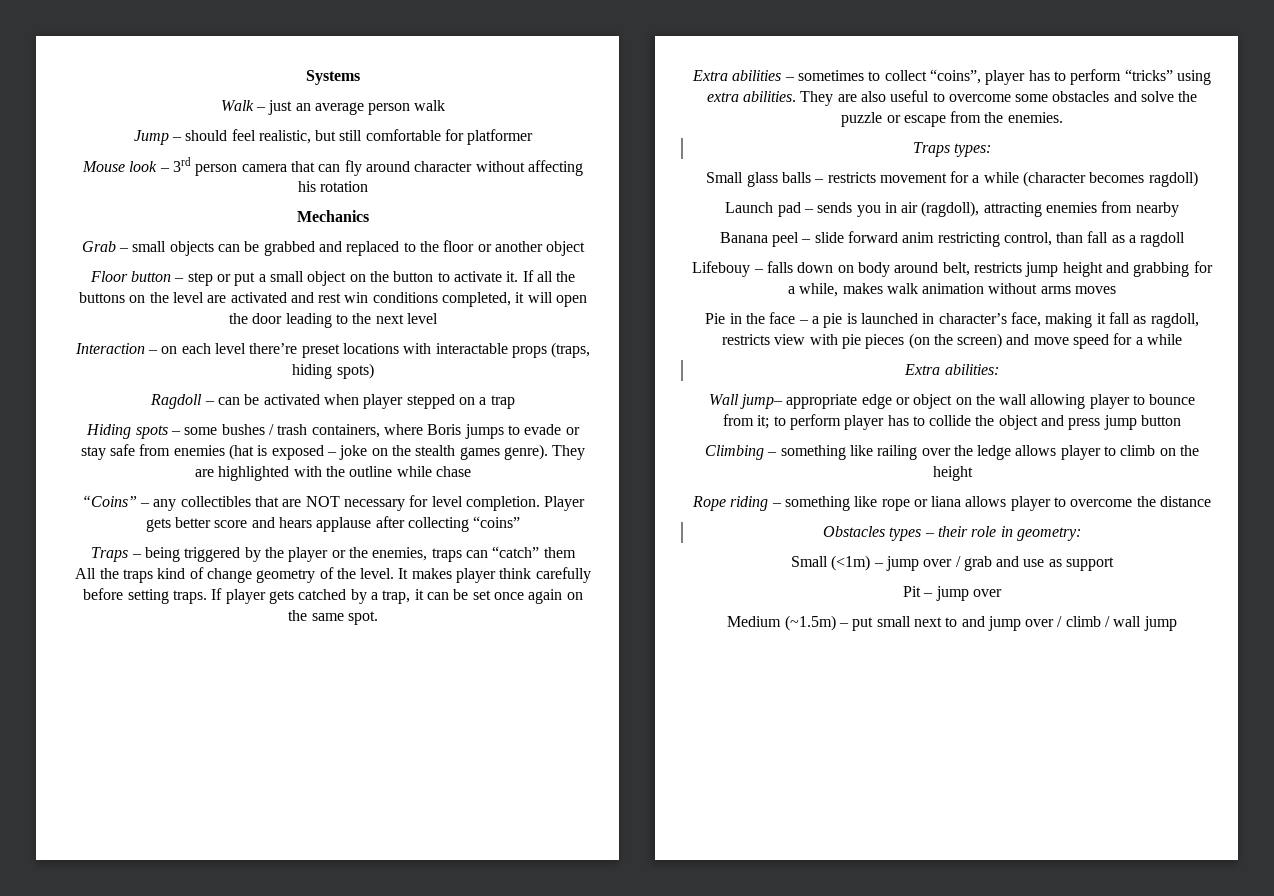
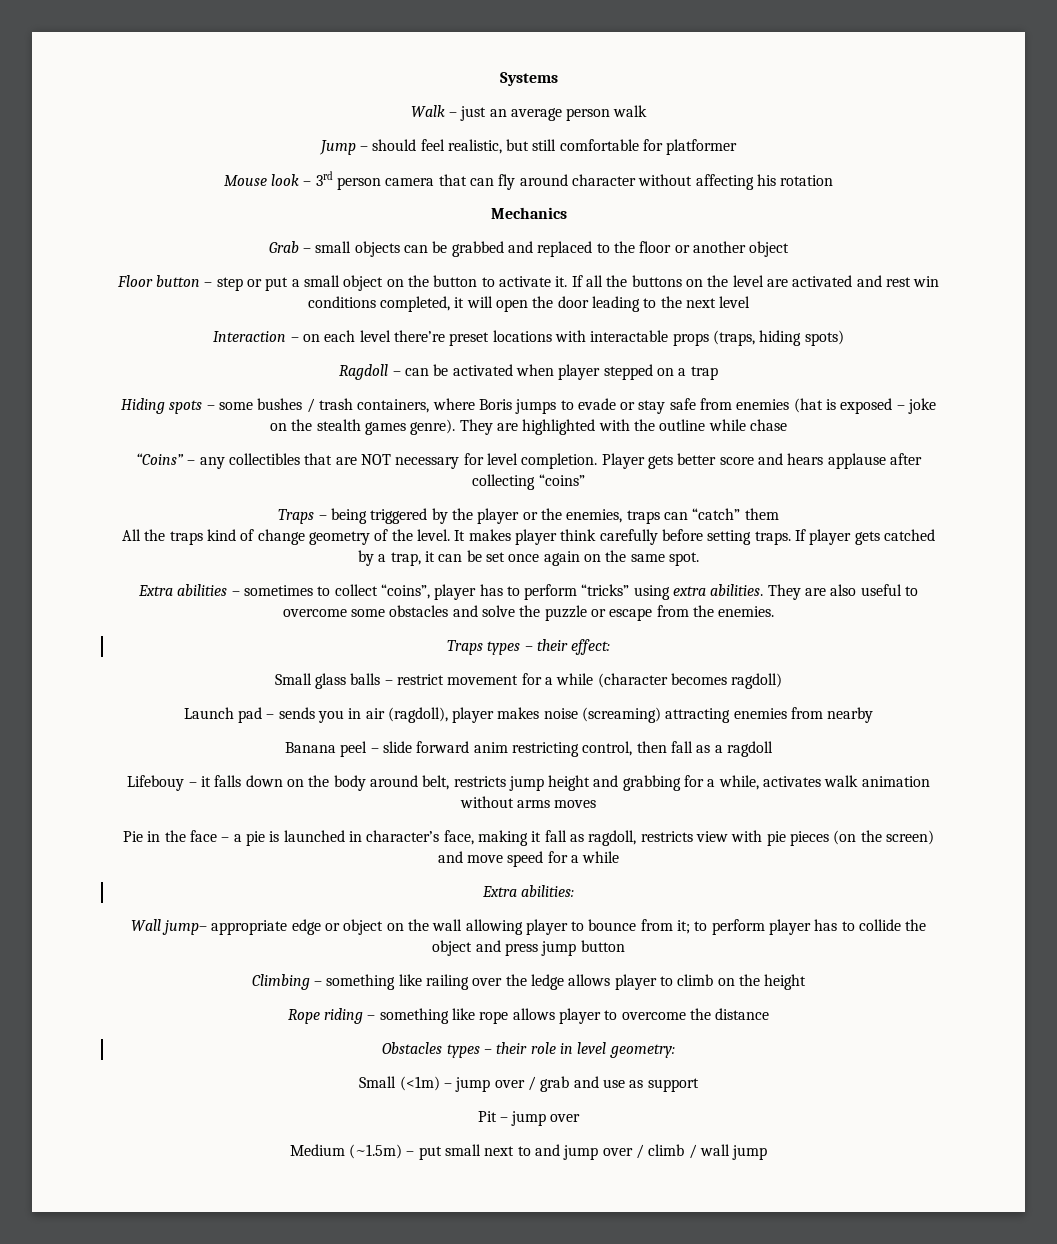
- Traps types:
+ Traps types – their effect:
- Small glass balls – restricts movement for a while (character becomes ragdoll)
+ Small glass balls – restrict movement for a while (character becomes ragdoll)
- Launch pad – sends you in air (ragdoll), attracting enemies from nearby
+ Launch pad – sends you in air (ragdoll), player makes noise (screaming) attracting enemies from nearby
- Banana peel – slide forward anim restricting control, than fall as a ragdoll
+ Banana peel – slide forward anim restricting control, then fall as a ragdoll
- Lifebouy – falls down on body around belt, restricts jump height and grabbing for a while, makes walk animation without arms moves
+ Lifebouy – it falls down on the body around belt, restricts jump height and grabbing for a while, activates walk animation without arms moves
- Rope riding – something like rope or liana allows player to overcome the distance
+ Rope riding – something like rope allows player to overcome the distance
- Obstacles types – their role in geometry:
+ Obstacles types – their role in level geometry:

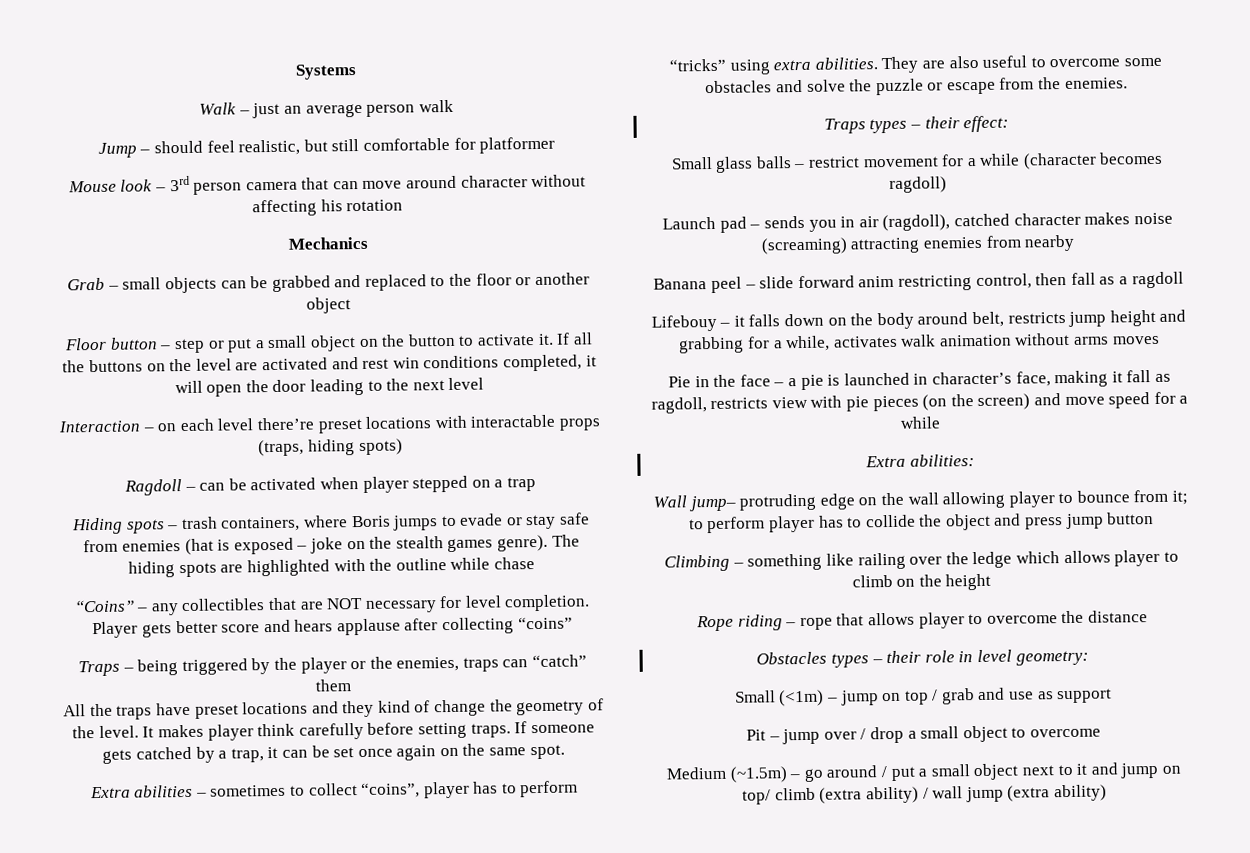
- Mouse look – 3rd person camera that can fly around character without affecting his rotation
+ Mouse look – 3rd person camera that can move around character without affecting his rotation
- Hiding spots – some bushes / trash containers, where Boris jumps to evade or stay safe from enemies (hat is exposed – joke on the stealth games genre).
+ Hiding spots – trash containers, where Boris jumps to evade or stay safe from enemies (hat is exposed – joke on the stealth games genre).
- They are highlighted with the outline while chase
+ The hiding spots are highlighted with the outline while chase
- All the traps kind of change geometry of the level.
+ All the traps have preset locations and they kind of change the geometry of the level.
- If player gets catched by a trap, it can be set once again on the same spot.
+ If someone gets catched by a trap, it can be set once again on the same spot.
- Launch pad – sends you in air (ragdoll), player makes noise (screaming) attracting enemies from nearby
+ Launch pad – sends you in air (ragdoll), catched character makes noise (screaming) attracting enemies from nearby
- Wall jump– appropriate edge or object on the wall allowing player to bounce from it; to perform player has to collide the object and press jump button
+ Wall jump– protruding edge on the wall allowing player to bounce from it; to perform player has to collide the object and press jump button
- Climbing – something like railing over the ledge allows player to climb on the height
+ Climbing – something like railing over the ledge which allows player to climb on the height
- Rope riding – something like rope allows player to overcome the distance
+ Rope riding – rope that allows player to overcome the distance
- Small (<1m) – jump over / grab and use as support
+ Small (<1m) – jump on top / grab and use as support
- Pit – jump over
- Medium (~1.5m) – put small next to and jump over / climb / wall jump
+ Pit – jump over / drop a small object to overcome
+ Medium (~1.5m) – go around / put a small object next to it and jump on top/ climb (extra ability) / wall jump (extra ability)

